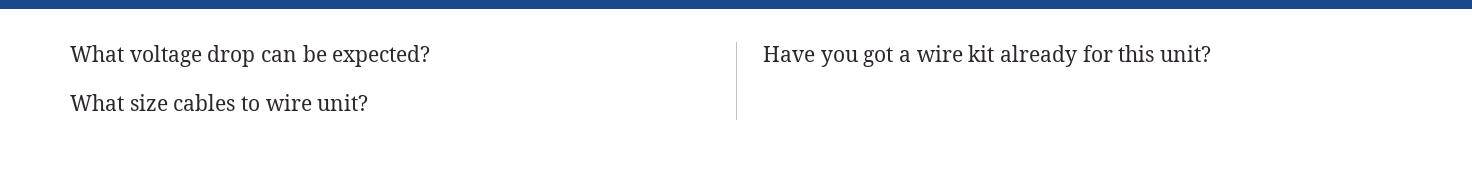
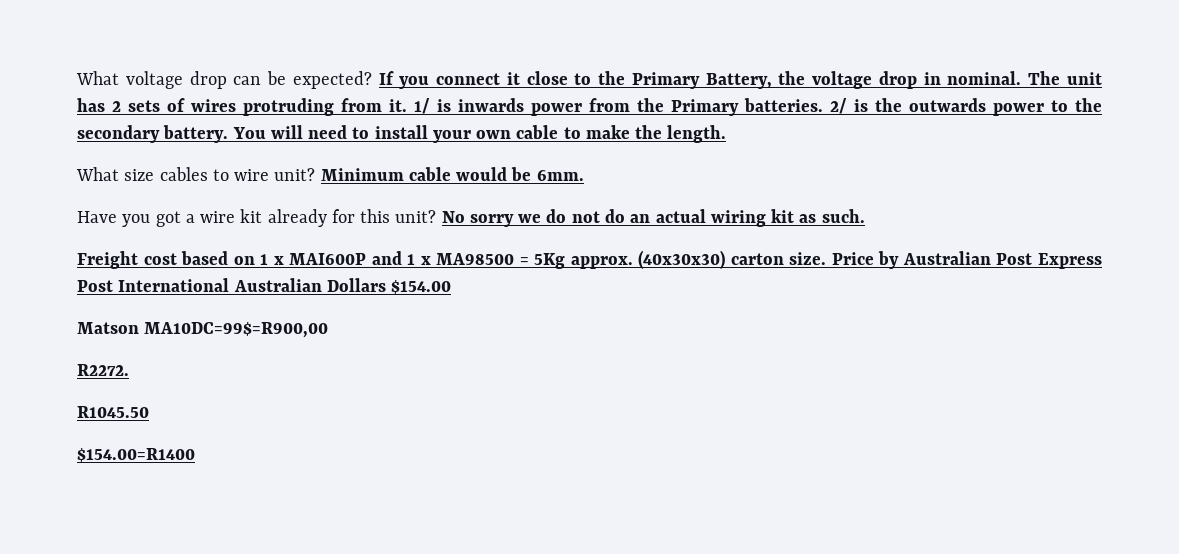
+ If you connect it close to the Primary Battery, the voltage drop in nominal. The unit has 2 sets of wires protruding from it. 1/ is inwards power from the Primary batteries. 2/ is the outwards power to the secondary battery. You will need to install your own cable to make the length.
+ Minimum cable would be 6mm.
+ No sorry we do not do an actual wiring kit as such.
+ Freight cost based on 1 x MAI600P and 1 x MA98500 = 5Kg approx. (40x30x30) carton size. Price by Australian Post Express Post International Australian Dollars $154.00
+ Matson MA10DC=99$=R900,00
+ R2272.
+ R1045.50
+ $154.00=R1400

